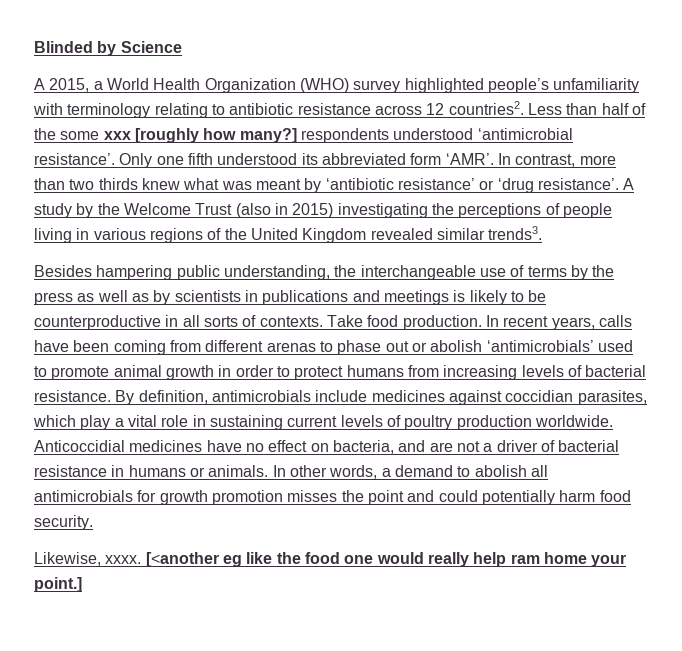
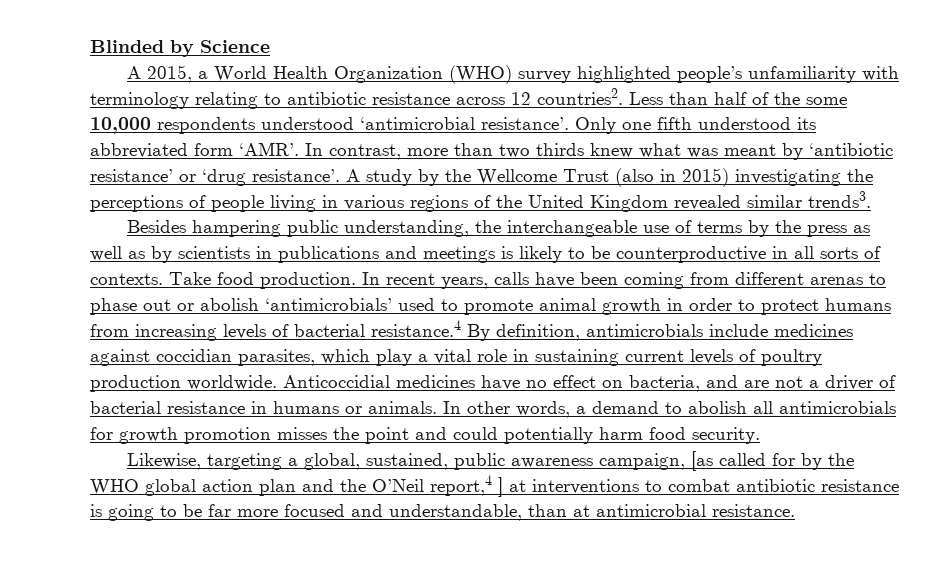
- Less than half of the some xxx [roughly how many?] respondents understood ‘antimicrobial resistance’.
+ Less than half of the some 10,000 respondents understood ‘antimicrobial resistance’.
- A study by the Welcome Trust (also in 2015) investigating the perceptions of people living in various regions of the United Kingdom revealed similar trends3.
+ A study by the Wellcome Trust (also in 2015) investigating the perceptions of people living in various regions of the United Kingdom revealed similar trends3.
- In recent years, calls have been coming from different arenas to phase out or abolish ‘antimicrobials’ used to promote animal growth in order to protect humans from increasing levels of bacterial resistance. By definition, antimicrobials include medicines against coccidian parasites, which play a vital role in sustaining current levels of poultry production worldwide.
+ In recent years, calls have been coming from different arenas to phase out or abolish ‘antimicrobials’ used to promote animal growth in order to protect humans from increasing levels of bacterial resistance.4 By definition, antimicrobials include medicines against coccidian parasites, which play a vital role in sustaining current levels of poultry production worldwide.
- Likewise, xxxx. [<another eg like the food one would really help ram home your point.]
+ Likewise, targeting a global, sustained, public awareness campaign, [as called for by the WHO global action plan and the O’Neil report,4 ] at interventions to combat antibiotic resistance is going to be far more focused and understandable, than at antimicrobial resistance.

